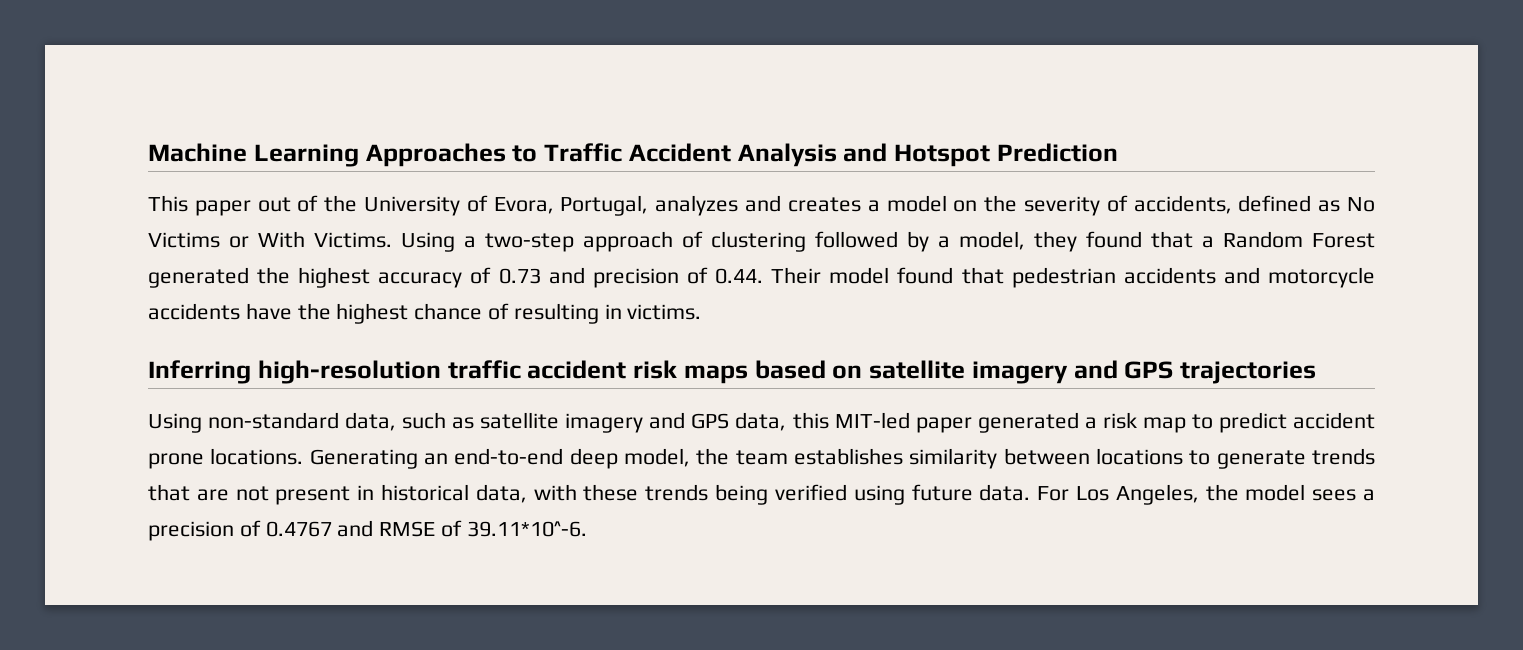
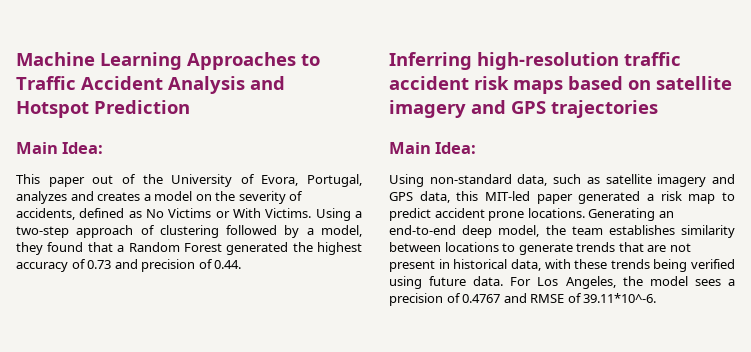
  Machine Learning Approaches to Traffic Accident Analysis and Hotspot Prediction
+ Main Idea:
- Using a two-step approach of clustering followed by a model, they found that a Random Forest generated the highest accuracy of 0.73 and precision of 0.44. Their model found that pedestrian accidents and motorcycle accidents have the highest chance of resulting in victims.
+ Using a two-step approach of clustering followed by a model, they found that a Random Forest generated the highest accuracy of 0.73 and precision of 0.44.
  Inferring high-resolution traffic accident risk maps based on satellite imagery and GPS trajectories
+ Main Idea:

